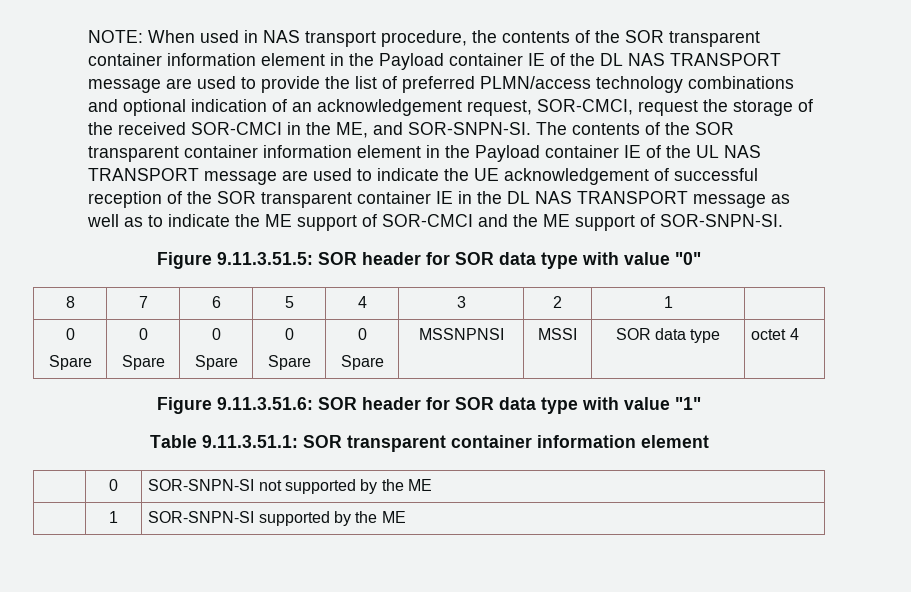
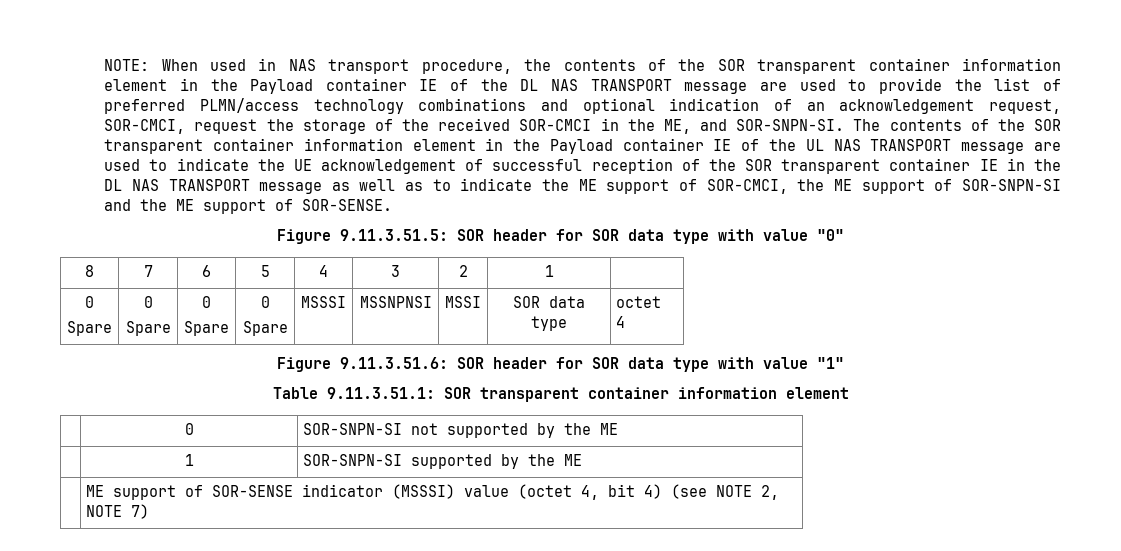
- The contents of the SOR transparent container information element in the Payload container IE of the UL NAS TRANSPORT message are used to indicate the UE acknowledgement of successful reception of the SOR transparent container IE in the DL NAS TRANSPORT message as well as to indicate the ME support of SOR-CMCI and the ME support of SOR-SNPN-SI.
+ The contents of the SOR transparent container information element in the Payload container IE of the UL NAS TRANSPORT message are used to indicate the UE acknowledgement of successful reception of the SOR transparent container IE in the DL NAS TRANSPORT message as well as to indicate the ME support of SOR-CMCI, the ME support of SOR-SNPN-SI and the ME support of SOR-SENSE.
  8 | 7 | 6 | 5 | 4 | 3 | 2 | 1 |
  0
  Spare | 0
  Spare | 0
  Spare | 0
- Spare | 0
- Spare | MSSNPNSI | MSSI | SOR data type | octet 4
+ Spare | MSSSI | MSSNPNSI | MSSI | SOR data type | octet 4
+ | ME support of SOR-SENSE indicator (MSSSI) value (octet 4, bit 4) (see NOTE 2, NOTE 7)

